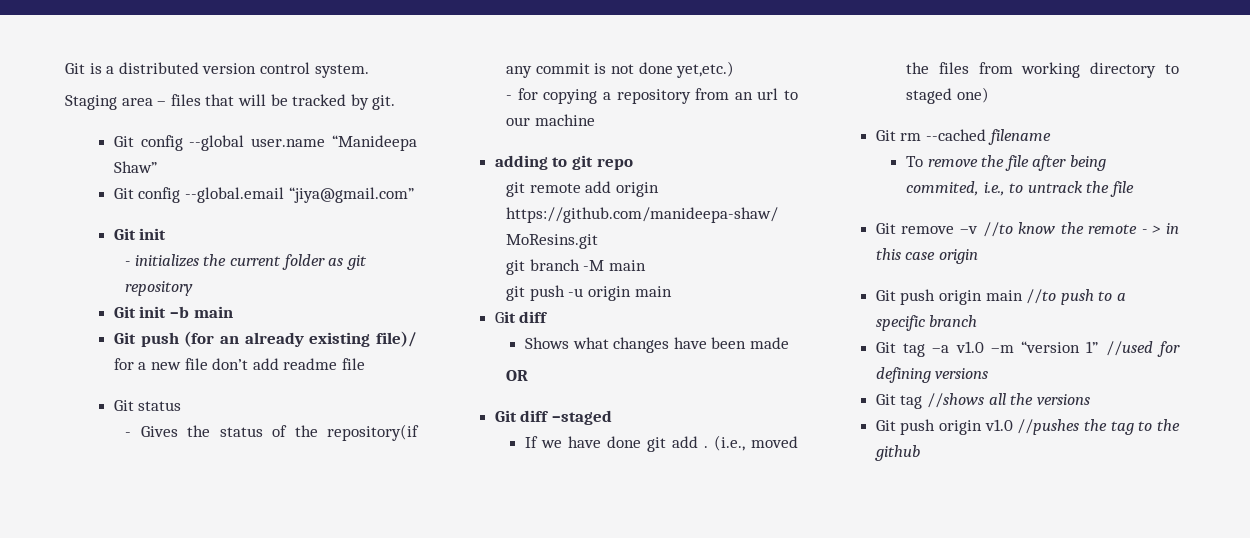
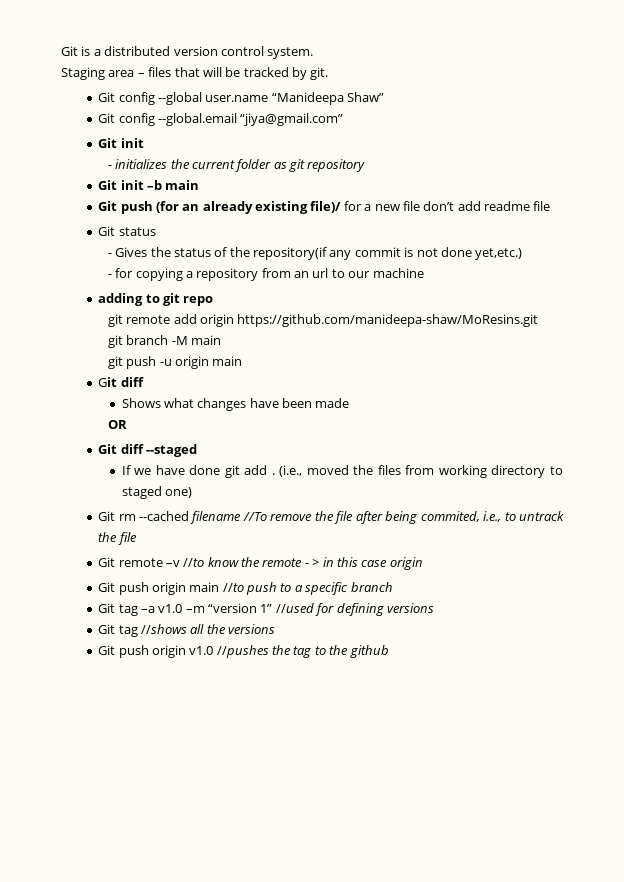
- Git diff –staged
+ Git diff --staged
- Git rm --cached filename
- To remove the file after being commited, i.e., to untrack the file
+ Git rm --cached filename //To remove the file after being commited, i.e., to untrack the file
- Git remove –v //to know the remote - > in this case origin
+ Git remote –v //to know the remote - > in this case origin

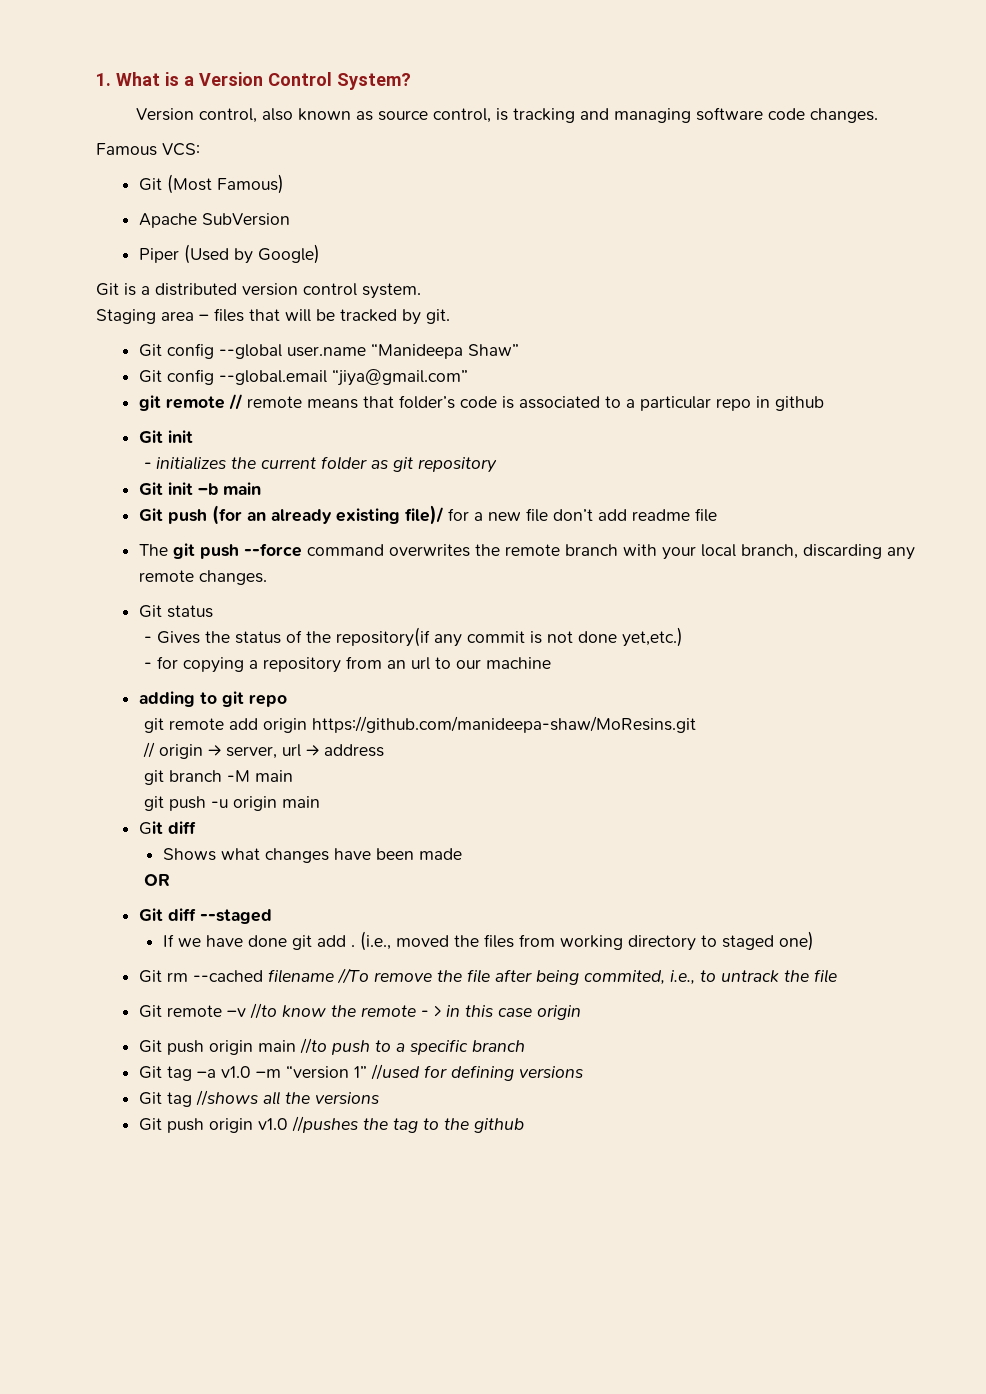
+ 1. What is a Version Control System?
+ Version control, also known as source control, is tracking and managing software code changes.
+ Famous VCS:
+ Git (Most Famous)
+ Apache SubVersion
+ Piper (Used by Google)
+ git remote // remote means that folder’s code is associated to a particular repo in github
+ The git push --force command overwrites the remote branch with your local branch, discarding any remote changes.
+ // origin → server, url → address

